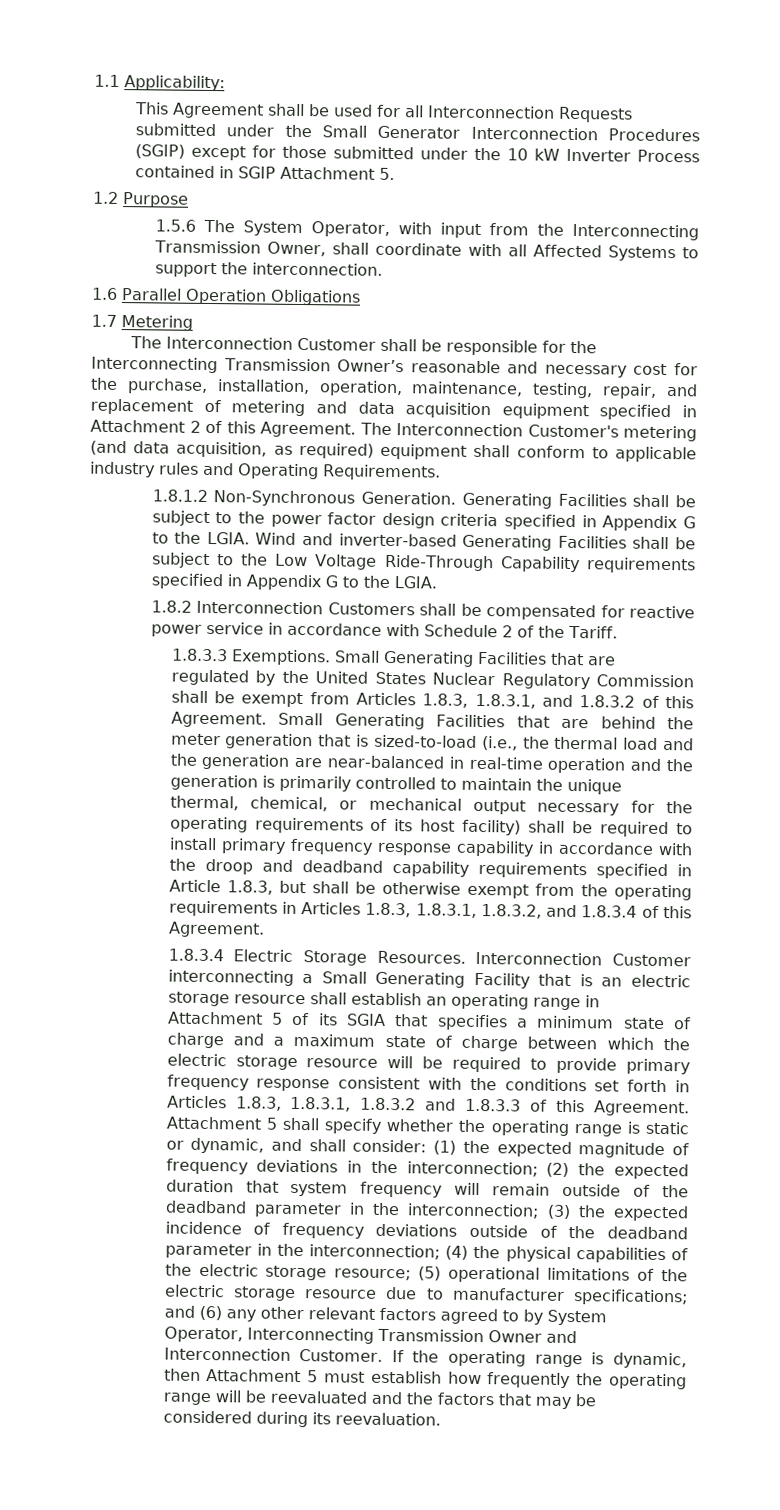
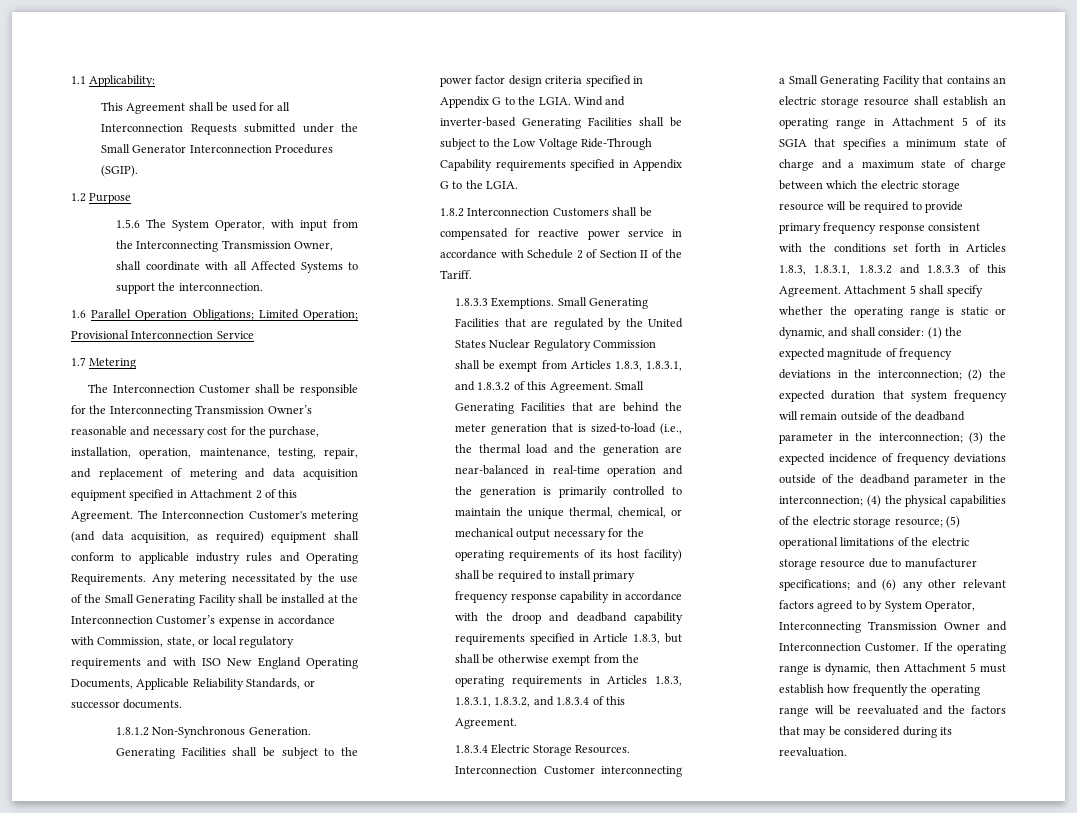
- This Agreement shall be used for all Interconnection Requests submitted under the Small Generator Interconnection Procedures (SGIP) except for those submitted under the 10 kW Inverter Process contained in SGIP Attachment 5.
+ This Agreement shall be used for all Interconnection Requests submitted under the Small Generator Interconnection Procedures (SGIP).
- 1.6 Parallel Operation Obligations
+ 1.6 Parallel Operation Obligations; Limited Operation; Provisional Interconnection Service
+ Any metering necessitated by the use of the Small Generating Facility shall be installed at the Interconnection Customer’s expense in accordance with Commission, state, or local regulatory requirements and with ISO New England Operating Documents, Applicable Reliability Standards, or successor documents.
- 1.8.2 Interconnection Customers shall be compensated for reactive power service in accordance with Schedule 2 of the Tariff.
+ 1.8.2 Interconnection Customers shall be compensated for reactive power service in accordance with Schedule 2 of Section II of the Tariff.
- Interconnection Customer interconnecting a Small Generating Facility that is an electric storage resource shall establish an operating range in Attachment 5 of its SGIA that specifies a minimum state of charge and a maximum state of charge between which the electric storage resource will be required to provide primary frequency response consistent with the conditions set forth in Articles 1.8.3, 1.8.3.1, 1.8.3.2 and 1.8.3.3 of this Agreement.
+ Interconnection Customer interconnecting a Small Generating Facility that contains an electric storage resource shall establish an operating range in Attachment 5 of its SGIA that specifies a minimum state of charge and a maximum state of charge between which the electric storage resource will be required to provide primary frequency response consistent with the conditions set forth in Articles 1.8.3, 1.8.3.1, 1.8.3.2 and 1.8.3.3 of this Agreement.

